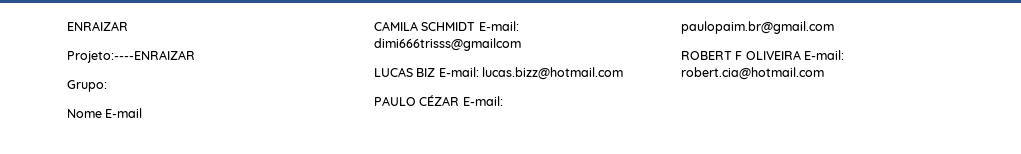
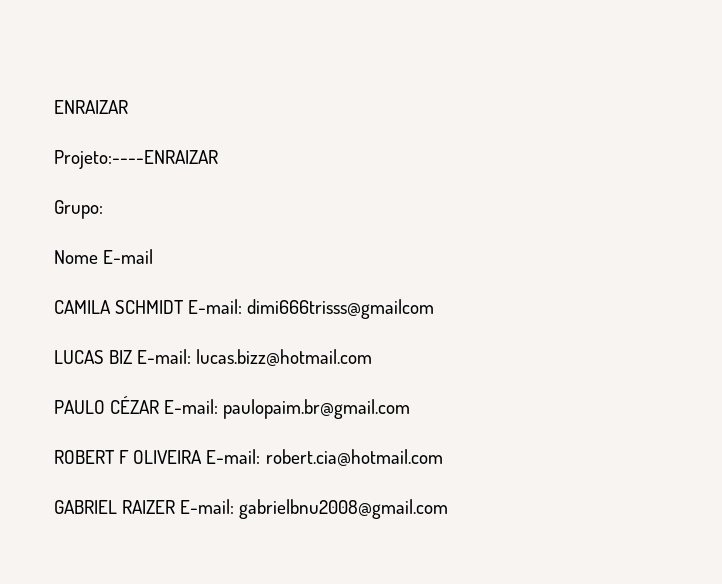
+ GABRIEL RAIZER E-mail: gabrielbnu2008@gmail.com

